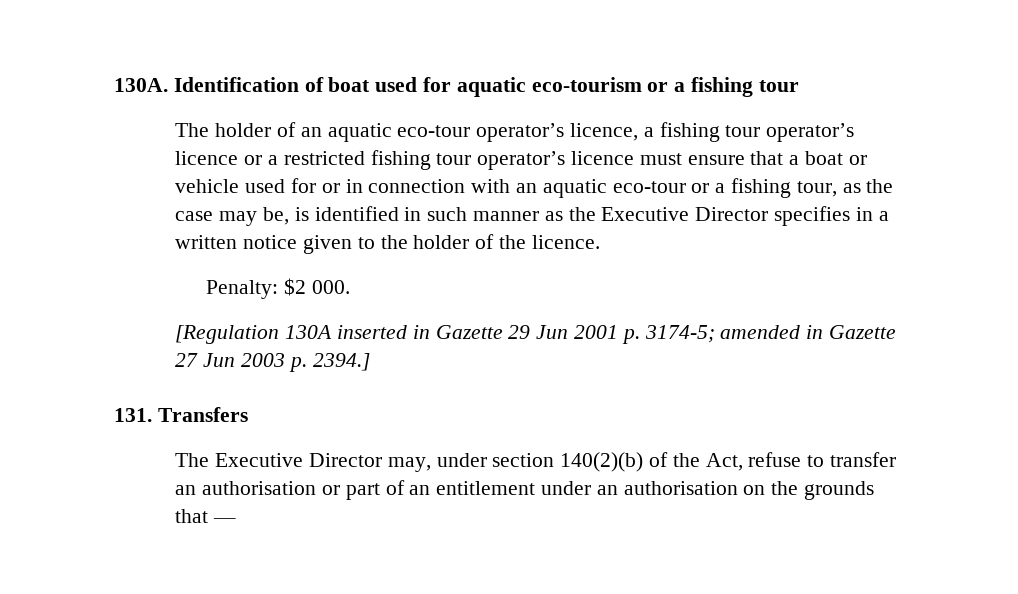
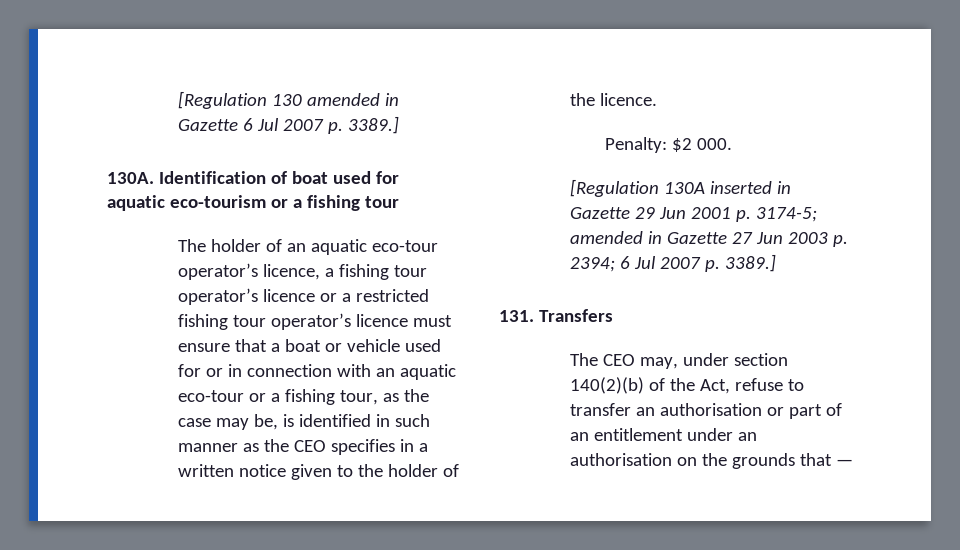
+ [Regulation 130 amended in Gazette 6 Jul 2007 p. 3389.]
- The holder of an aquatic eco-tour operator’s licence, a fishing tour operator’s licence or a restricted fishing tour operator’s licence must ensure that a boat or vehicle used for or in connection with an aquatic eco-tour or a fishing tour, as the case may be, is identified in such manner as the Executive Director specifies in a written notice given to the holder of the licence.
+ The holder of an aquatic eco-tour operator’s licence, a fishing tour operator’s licence or a restricted fishing tour operator’s licence must ensure that a boat or vehicle used for or in connection with an aquatic eco-tour or a fishing tour, as the case may be, is identified in such manner as the CEO specifies in a written notice given to the holder of the licence.
- [Regulation 130A inserted in Gazette 29 Jun 2001 p. 3174-5; amended in Gazette 27 Jun 2003 p. 2394.]
+ [Regulation 130A inserted in Gazette 29 Jun 2001 p. 3174-5; amended in Gazette 27 Jun 2003 p. 2394; 6 Jul 2007 p. 3389.]
- The Executive Director may, under section 140(2)(b) of the Act, refuse to transfer an authorisation or part of an entitlement under an authorisation on the grounds that —
+ The CEO may, under section 140(2)(b) of the Act, refuse to transfer an authorisation or part of an entitlement under an authorisation on the grounds that —

